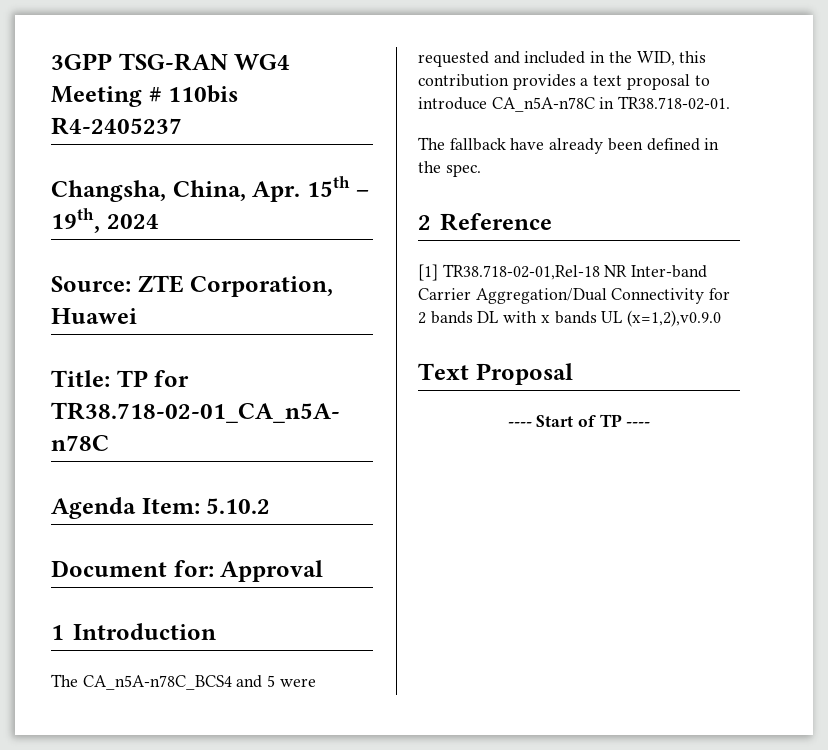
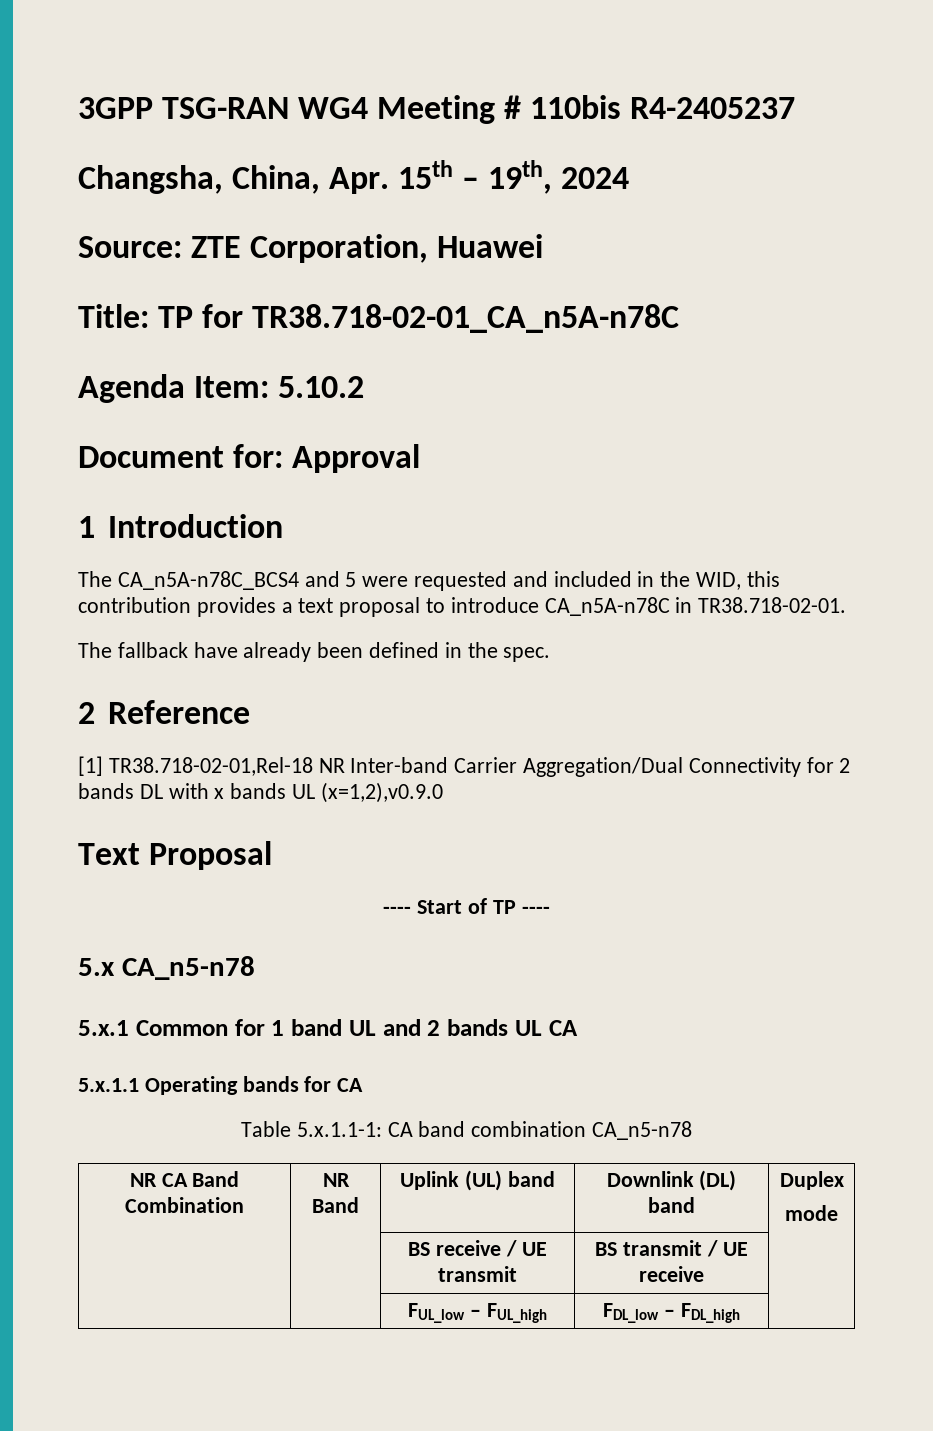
+ 5.x CA_n5-n78
+ 5.x.1 Common for 1 band UL and 2 bands UL CA
+ 5.x.1.1 Operating bands for CA
+ Table 5.x.1.1-1: CA band combination CA_n5-n78
+ NR CA Band Combination | NR Band | Uplink (UL) band | Downlink (DL) band | Duplex
+ mode
+ | | BS receive / UE transmit | BS transmit / UE receive |
+ | | FUL_low – FUL_high | FDL_low – FDL_high |

